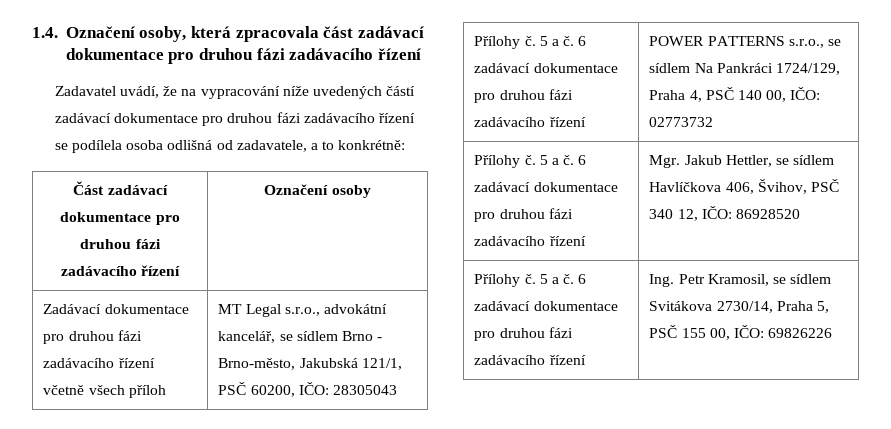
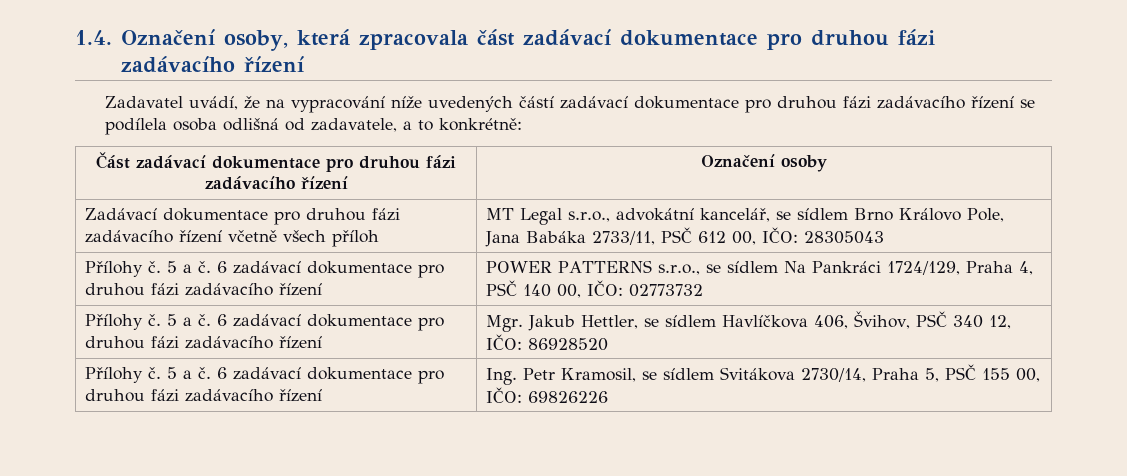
- Zadávací dokumentace pro druhou fázi zadávacího řízení včetně všech příloh | MT Legal s.r.o., advokátní kancelář, se sídlem Brno - Brno-město, Jakubská 121/1, PSČ 60200, IČO: 28305043
+ Zadávací dokumentace pro druhou fázi zadávacího řízení včetně všech příloh | MT Legal s.r.o., advokátní kancelář, se sídlem Brno Královo Pole, Jana Babáka 2733/11, PSČ 612 00, IČO: 28305043

